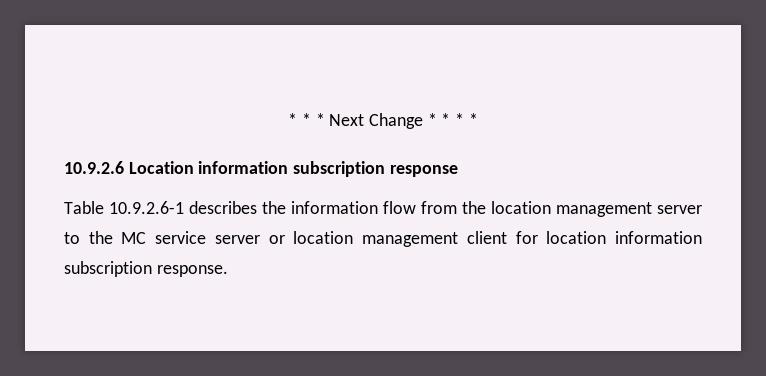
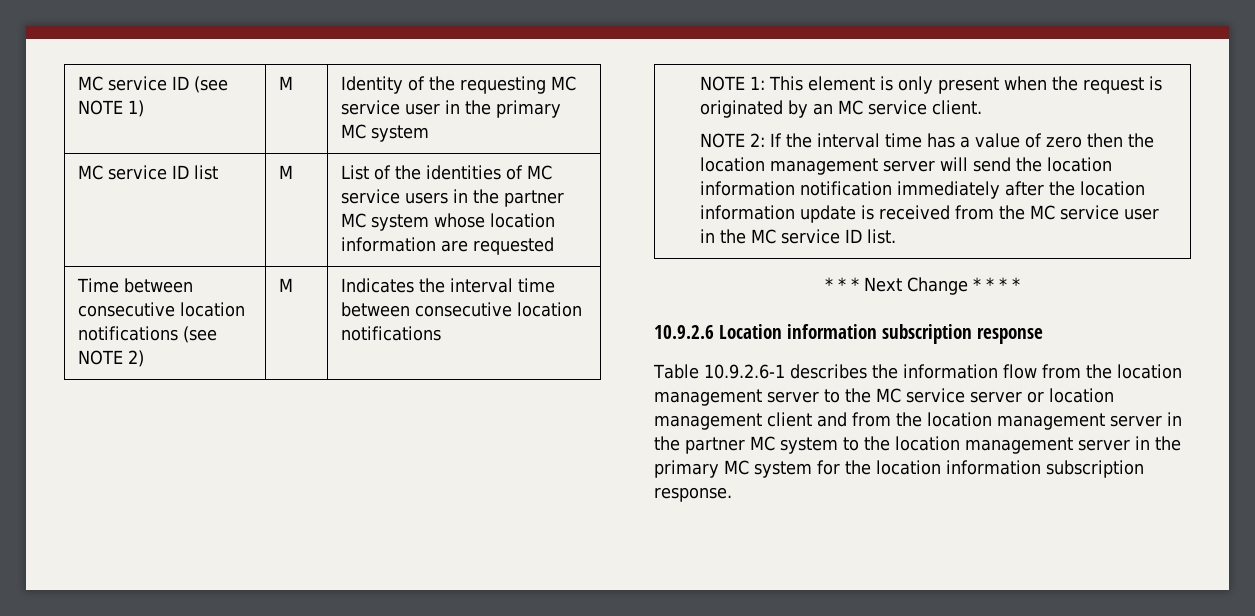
+ MC service ID (see NOTE 1) | M | Identity of the requesting MC service user in the primary MC system
+ MC service ID list | M | List of the identities of MC service users in the partner MC system whose location information are requested
+ Time between consecutive location notifications (see NOTE 2) | M | Indicates the interval time between consecutive location notifications
+ NOTE 1: This element is only present when the request is originated by an MC service client.
+ NOTE 2: If the interval time has a value of zero then the location management server will send the location information notification immediately after the location information update is received from the MC service user in the MC service ID list.
- Table 10.9.2.6-1 describes the information flow from the location management server to the MC service server or location management client for location information subscription response.
+ Table 10.9.2.6-1 describes the information flow from the location management server to the MC service server or location management client and from the location management server in the partner MC system to the location management server in the primary MC system for the location information subscription response.

